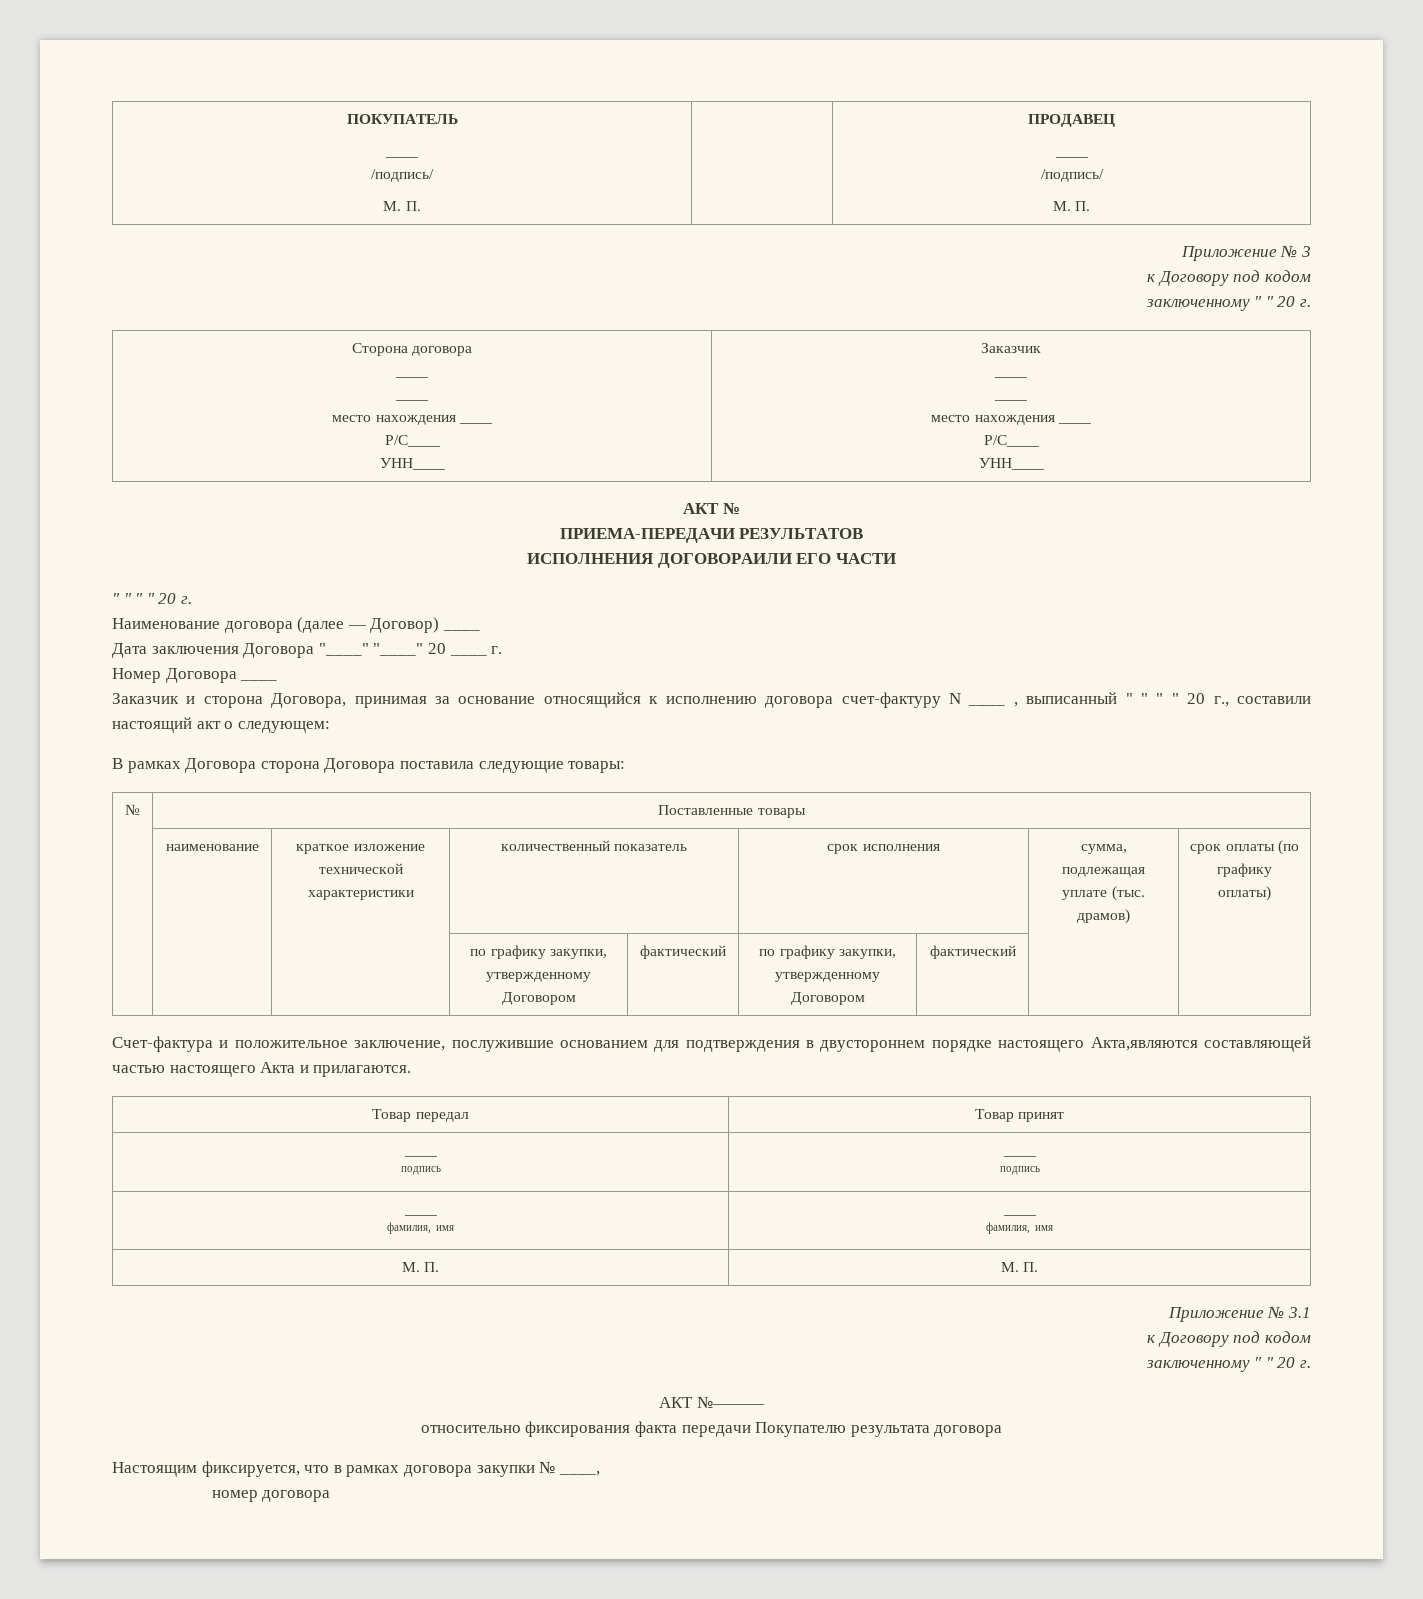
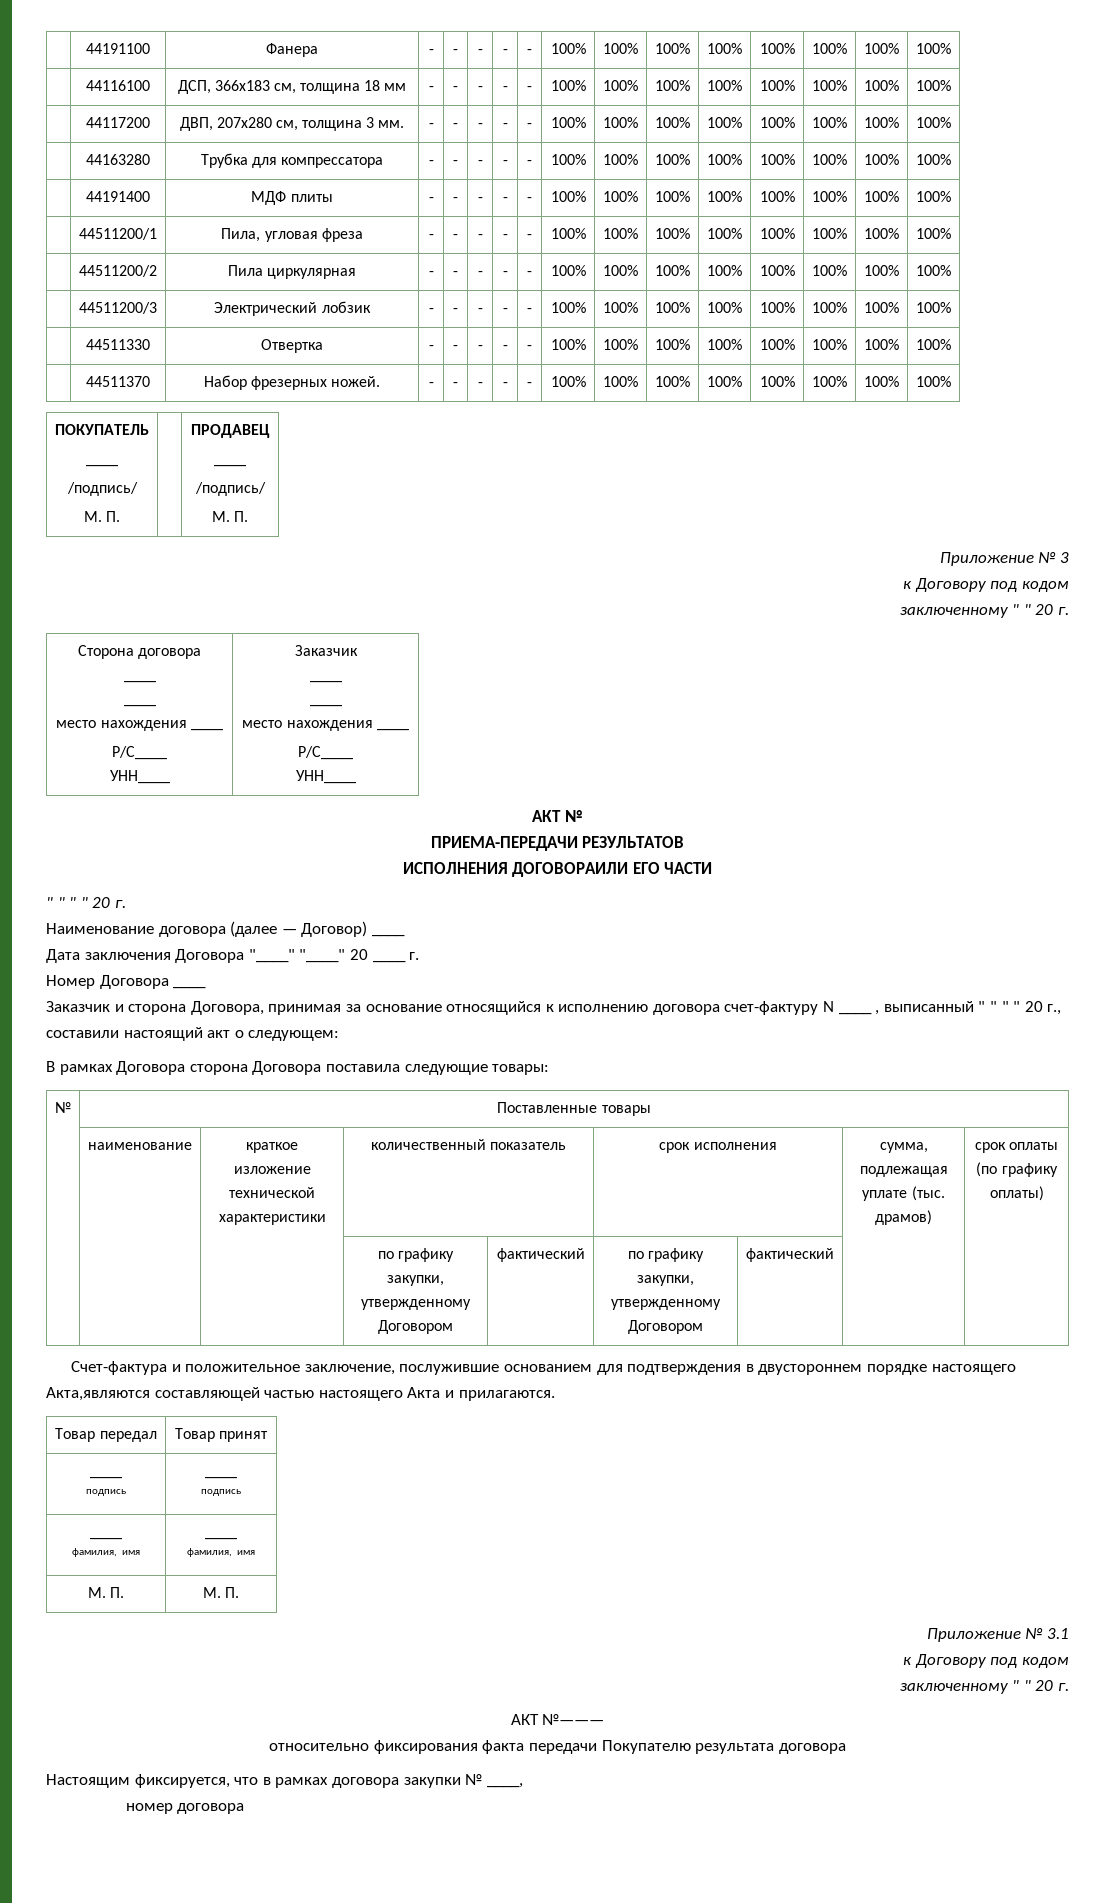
+ | 44191100 | Фанера | - | - | - | - | - | 100% | 100% | 100% | 100% | 100% | 100% | 100% | 100%
+ | 44116100 | ДСП, 366х183 см, толщина 18 мм | - | - | - | - | - | 100% | 100% | 100% | 100% | 100% | 100% | 100% | 100%
+ | 44117200 | ДВП, 207х280 см, толщина 3 мм. | - | - | - | - | - | 100% | 100% | 100% | 100% | 100% | 100% | 100% | 100%
+ | 44163280 | Трубка для компрессатора | - | - | - | - | - | 100% | 100% | 100% | 100% | 100% | 100% | 100% | 100%
+ | 44191400 | МДФ плиты | - | - | - | - | - | 100% | 100% | 100% | 100% | 100% | 100% | 100% | 100%
+ | 44511200/1 | Пила, угловая фреза | - | - | - | - | - | 100% | 100% | 100% | 100% | 100% | 100% | 100% | 100%
+ | 44511200/2 | Пила циркулярная | - | - | - | - | - | 100% | 100% | 100% | 100% | 100% | 100% | 100% | 100%
+ | 44511200/3 | Электрический лобзик | - | - | - | - | - | 100% | 100% | 100% | 100% | 100% | 100% | 100% | 100%
+ | 44511330 | Отвертка | - | - | - | - | - | 100% | 100% | 100% | 100% | 100% | 100% | 100% | 100%
+ | 44511370 | Набор фрезерных ножей. | - | - | - | - | - | 100% | 100% | 100% | 100% | 100% | 100% | 100% | 100%

